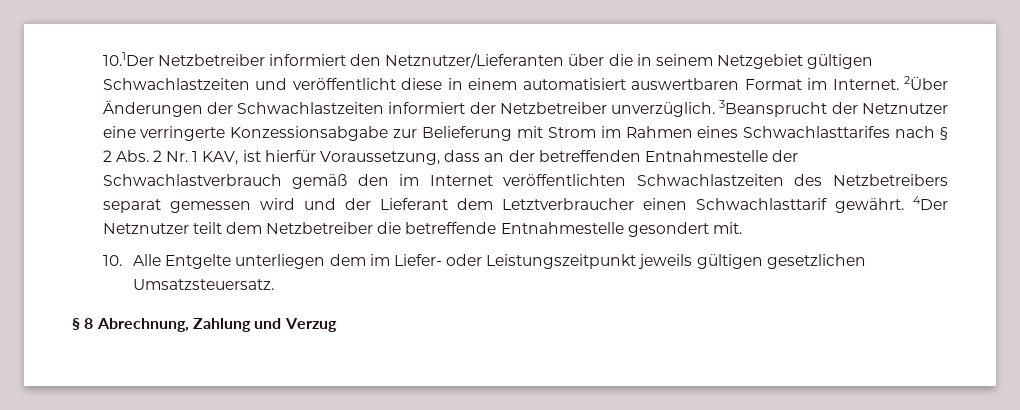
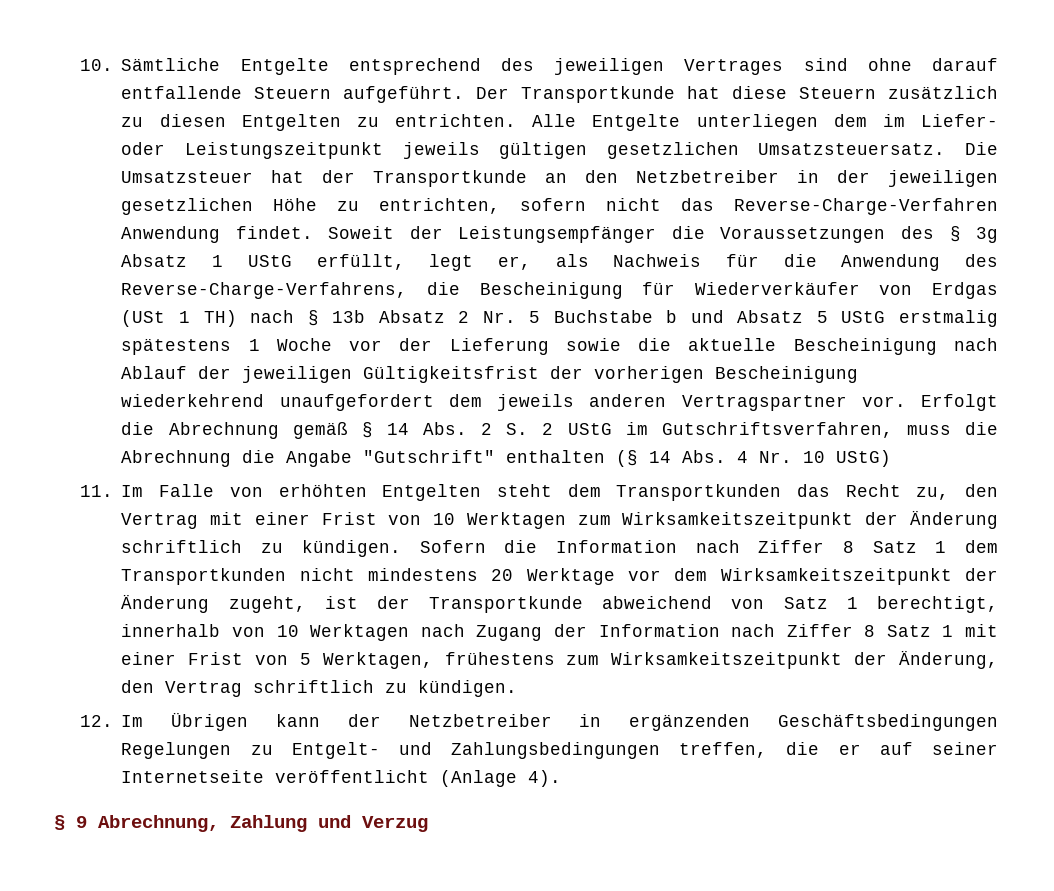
- 10.1Der Netzbetreiber informiert den Netznutzer/Lieferanten über die in seinem Netzgebiet gültigen Schwachlastzeiten und veröffentlicht diese in einem automatisiert auswertbaren Format im Internet. 2Über Änderungen der Schwachlastzeiten informiert der Netzbetreiber unverzüglich. 3Beansprucht der Netznutzer eine verringerte Konzessionsabgabe zur Belieferung mit Strom im Rahmen eines Schwachlasttarifes nach § 2 Abs. 2 Nr. 1 KAV, ist hierfür Voraussetzung, dass an der betreffenden Entnahmestelle der Schwachlastverbrauch gemäß den im Internet veröffentlichten Schwachlastzeiten des Netzbetreibers separat gemessen wird und der Lieferant dem Letztverbraucher einen Schwachlasttarif gewährt. 4Der Netznutzer teilt dem Netzbetreiber die betreffende Entnahmestelle gesondert mit.
- 10. Alle Entgelte unterliegen dem im Liefer- oder Leistungszeitpunkt jeweils gültigen gesetzlichen Umsatzsteuersatz.
- § 8 Abrechnung, Zahlung und Verzug
+ 10. Sämtliche Entgelte entsprechend des jeweiligen Vertrages sind ohne darauf entfallende Steuern aufgeführt. Der Transportkunde hat diese Steuern zusätzlich zu diesen Entgelten zu entrichten. Alle Entgelte unterliegen dem im Liefer- oder Leistungszeitpunkt jeweils gültigen gesetzlichen Umsatzsteuersatz. Die Umsatzsteuer hat der Transportkunde an den Netzbetreiber in der jeweiligen gesetzlichen Höhe zu entrichten, sofern nicht das Reverse-Charge-Verfahren Anwendung findet. Soweit der Leistungsempfänger die Voraussetzungen des § 3g Absatz 1 UStG erfüllt, legt er, als Nachweis für die Anwendung des Reverse-Charge-Verfahrens, die Bescheinigung für Wiederverkäufer von Erdgas (USt 1 TH) nach § 13b Absatz 2 Nr. 5 Buchstabe b und Absatz 5 UStG erstmalig spätestens 1 Woche vor der Lieferung sowie die aktuelle Bescheinigung nach Ablauf der jeweiligen Gültigkeitsfrist der vorherigen Bescheinigung wiederkehrend unaufgefordert dem jeweils anderen Vertragspartner vor. Erfolgt die Abrechnung gemäß § 14 Abs. 2 S. 2 UStG im Gutschriftsverfahren, muss die Abrechnung die Angabe "Gutschrift" enthalten (§ 14 Abs. 4 Nr. 10 UStG)
+ 11. Im Falle von erhöhten Entgelten steht dem Transportkunden das Recht zu, den Vertrag mit einer Frist von 10 Werktagen zum Wirksamkeitszeitpunkt der Änderung schriftlich zu kündigen. Sofern die Information nach Ziffer 8 Satz 1 dem Transportkunden nicht mindestens 20 Werktage vor dem Wirksamkeitszeitpunkt der Änderung zugeht, ist der Transportkunde abweichend von Satz 1 berechtigt, innerhalb von 10 Werktagen nach Zugang der Information nach Ziffer 8 Satz 1 mit einer Frist von 5 Werktagen, frühestens zum Wirksamkeitszeitpunkt der Änderung, den Vertrag schriftlich zu kündigen.
+ 12. Im Übrigen kann der Netzbetreiber in ergänzenden Geschäftsbedingungen Regelungen zu Entgelt- und Zahlungsbedingungen treffen, die er auf seiner Internetseite veröffentlicht (Anlage 4).
+ § 9 Abrechnung, Zahlung und Verzug

